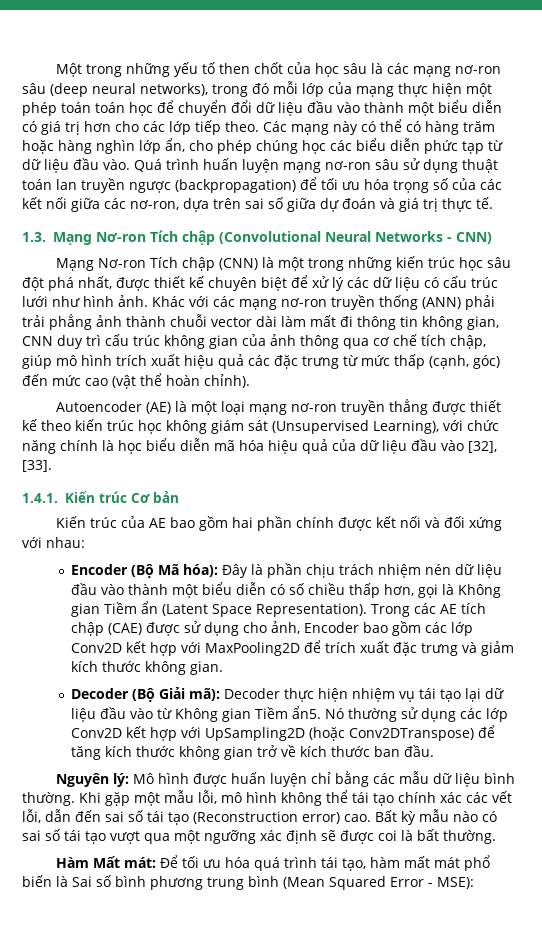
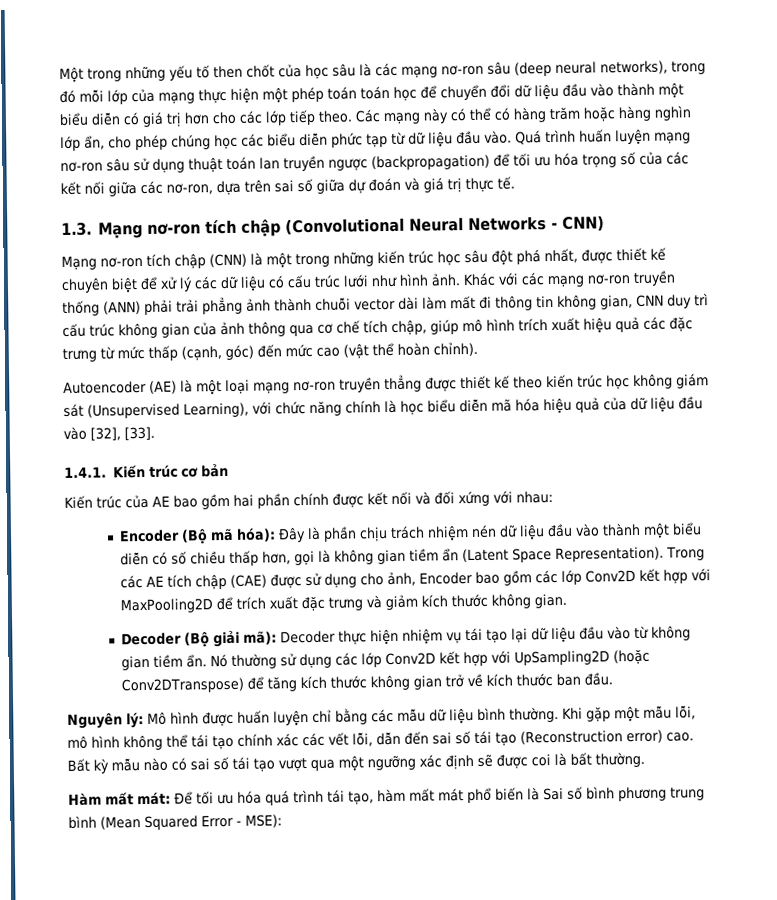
- 1.3. Mạng Nơ-ron Tích chập (Convolutional Neural Networks - CNN)
+ 1.3. Mạng nơ-ron tích chập (Convolutional Neural Networks - CNN)
- Mạng Nơ-ron Tích chập (CNN) là một trong những kiến trúc học sâu đột phá nhất, được thiết kế chuyên biệt để xử lý các dữ liệu có cấu trúc lưới như hình ảnh.
+ Mạng nơ-ron tích chập (CNN) là một trong những kiến trúc học sâu đột phá nhất, được thiết kế chuyên biệt để xử lý các dữ liệu có cấu trúc lưới như hình ảnh.
- 1.4.1. Kiến trúc Cơ bản
+ 1.4.1. Kiến trúc cơ bản
- Encoder (Bộ Mã hóa): Đây là phần chịu trách nhiệm nén dữ liệu đầu vào thành một biểu diễn có số chiều thấp hơn, gọi là Không gian Tiềm ẩn (Latent Space Representation).
+ Encoder (Bộ mã hóa): Đây là phần chịu trách nhiệm nén dữ liệu đầu vào thành một biểu diễn có số chiều thấp hơn, gọi là không gian tiềm ẩn (Latent Space Representation).
- Decoder (Bộ Giải mã): Decoder thực hiện nhiệm vụ tái tạo lại dữ liệu đầu vào từ Không gian Tiềm ẩn5.
+ Decoder (Bộ giải mã): Decoder thực hiện nhiệm vụ tái tạo lại dữ liệu đầu vào từ không gian tiềm ẩn.
- Hàm Mất mát: Để tối ưu hóa quá trình tái tạo, hàm mất mát phổ biến là Sai số bình phương trung bình (Mean Squared Error - MSE):
+ Hàm mất mát: Để tối ưu hóa quá trình tái tạo, hàm mất mát phổ biến là Sai số bình phương trung bình (Mean Squared Error - MSE):

